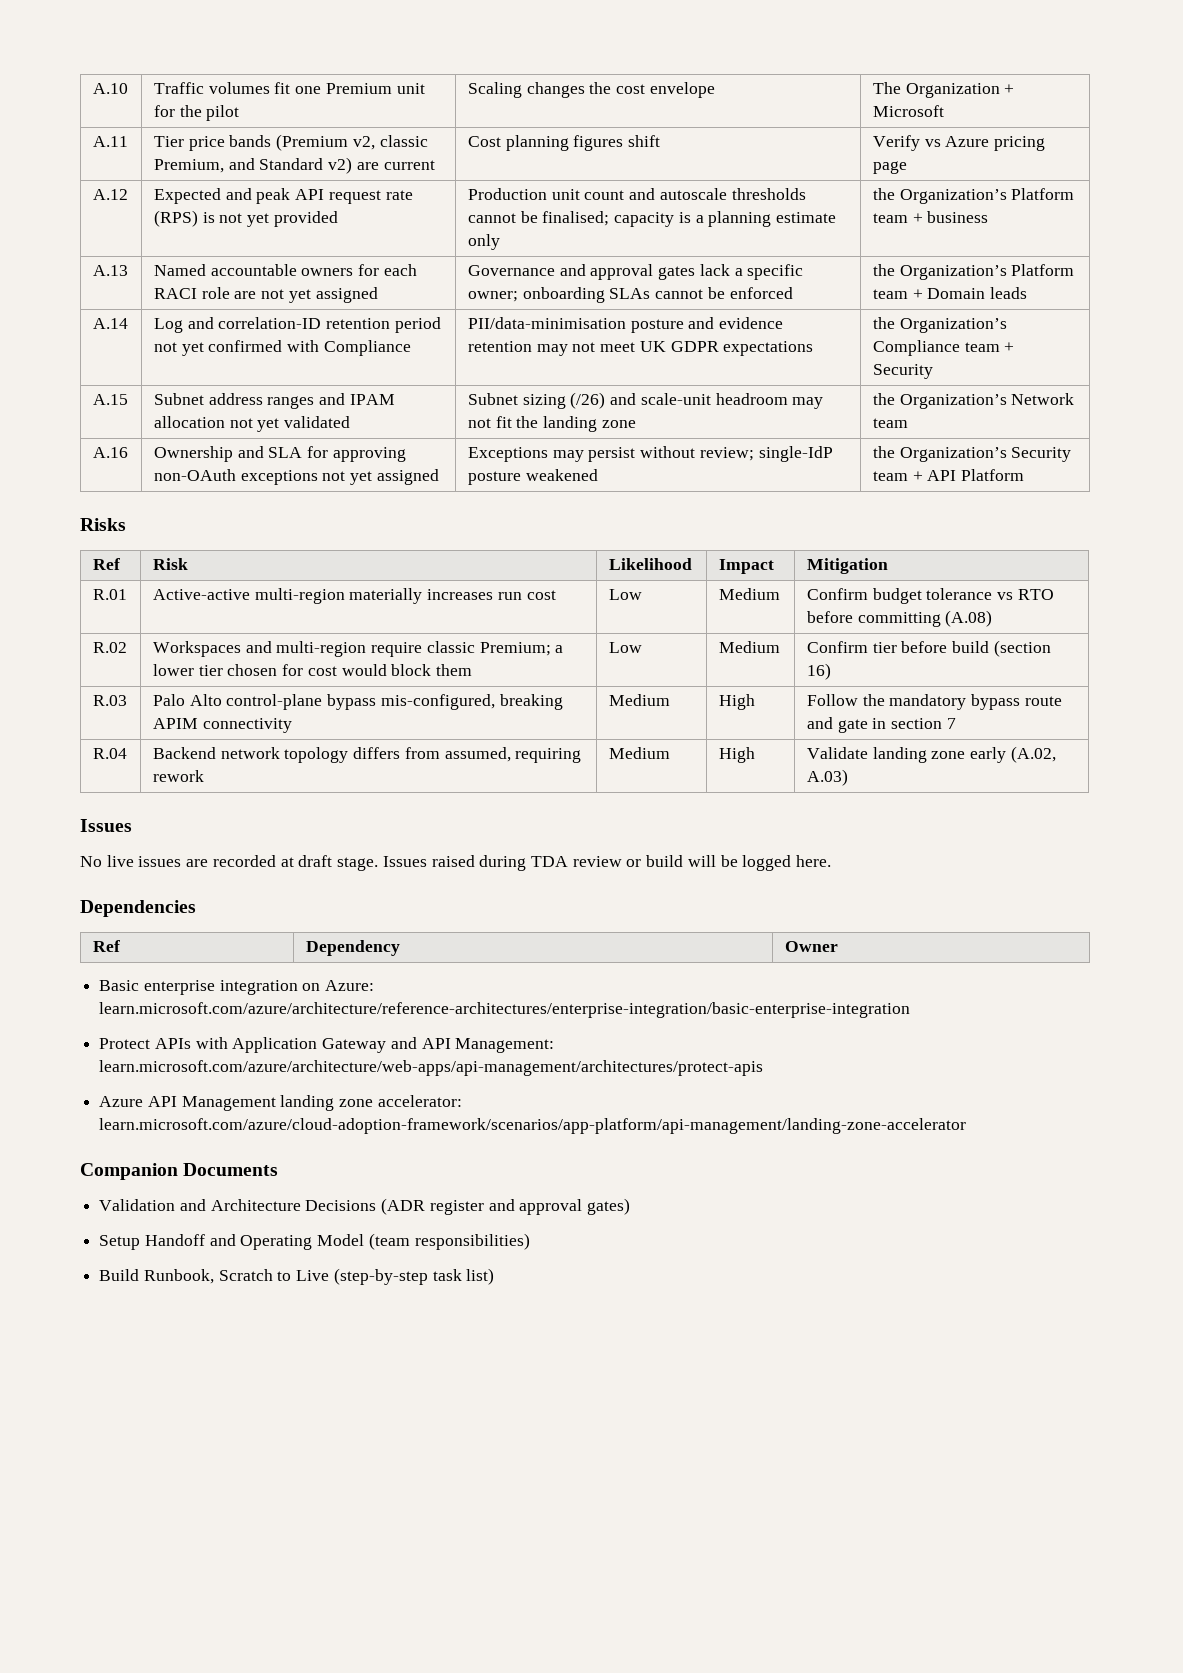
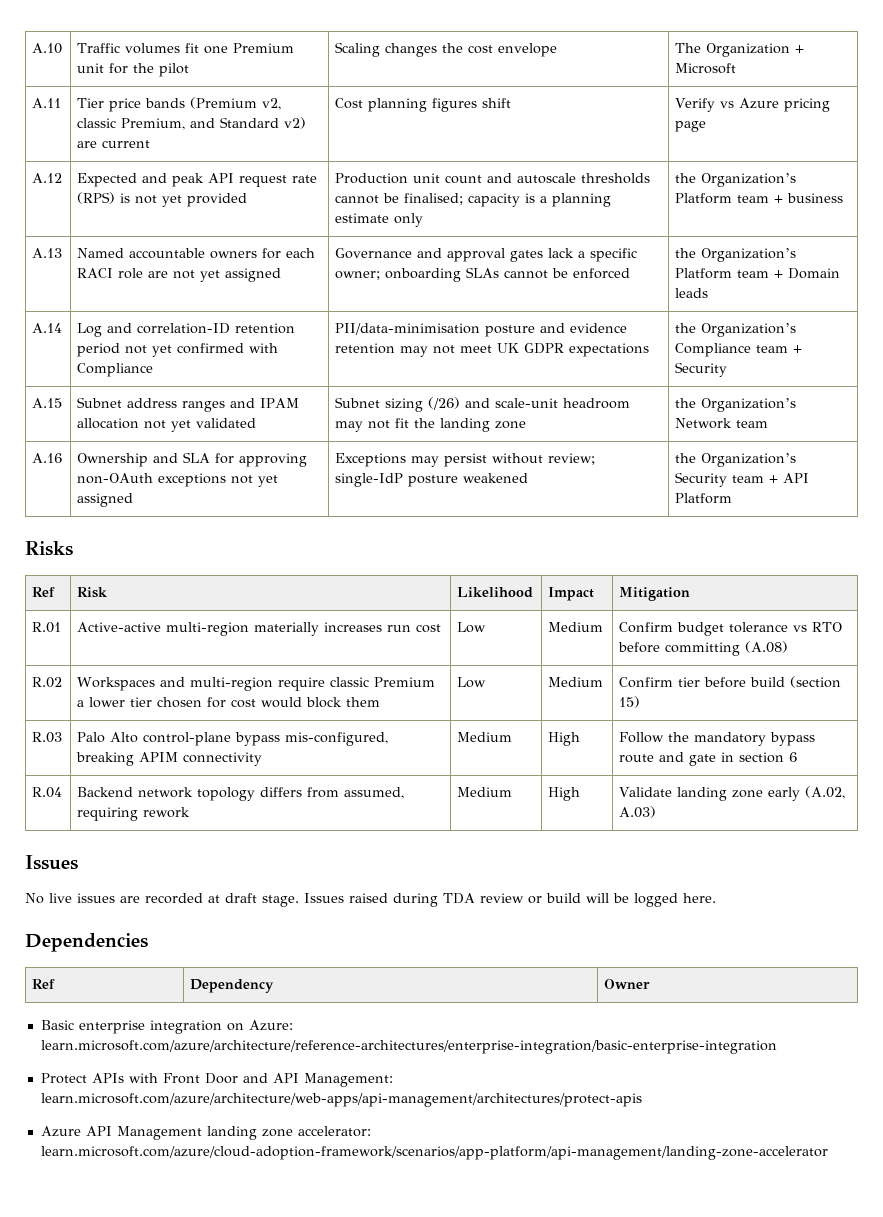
- R.02 | Workspaces and multi-region require classic Premium; a lower tier chosen for cost would block them | Low | Medium | Confirm tier before build (section 16)
+ R.02 | Workspaces and multi-region require classic Premium a lower tier chosen for cost would block them | Low | Medium | Confirm tier before build (section 15)
- R.03 | Palo Alto control-plane bypass mis-configured, breaking APIM connectivity | Medium | High | Follow the mandatory bypass route and gate in section 7
+ R.03 | Palo Alto control-plane bypass mis-configured, breaking APIM connectivity | Medium | High | Follow the mandatory bypass route and gate in section 6
- Protect APIs with Application Gateway and API Management: learn.microsoft.com/azure/architecture/web-apps/api-management/architectures/protect-apis
+ Protect APIs with Front Door and API Management: learn.microsoft.com/azure/architecture/web-apps/api-management/architectures/protect-apis
- Companion Documents
- Validation and Architecture Decisions (ADR register and approval gates)
- Setup Handoff and Operating Model (team responsibilities)
- Build Runbook, Scratch to Live (step-by-step task list)

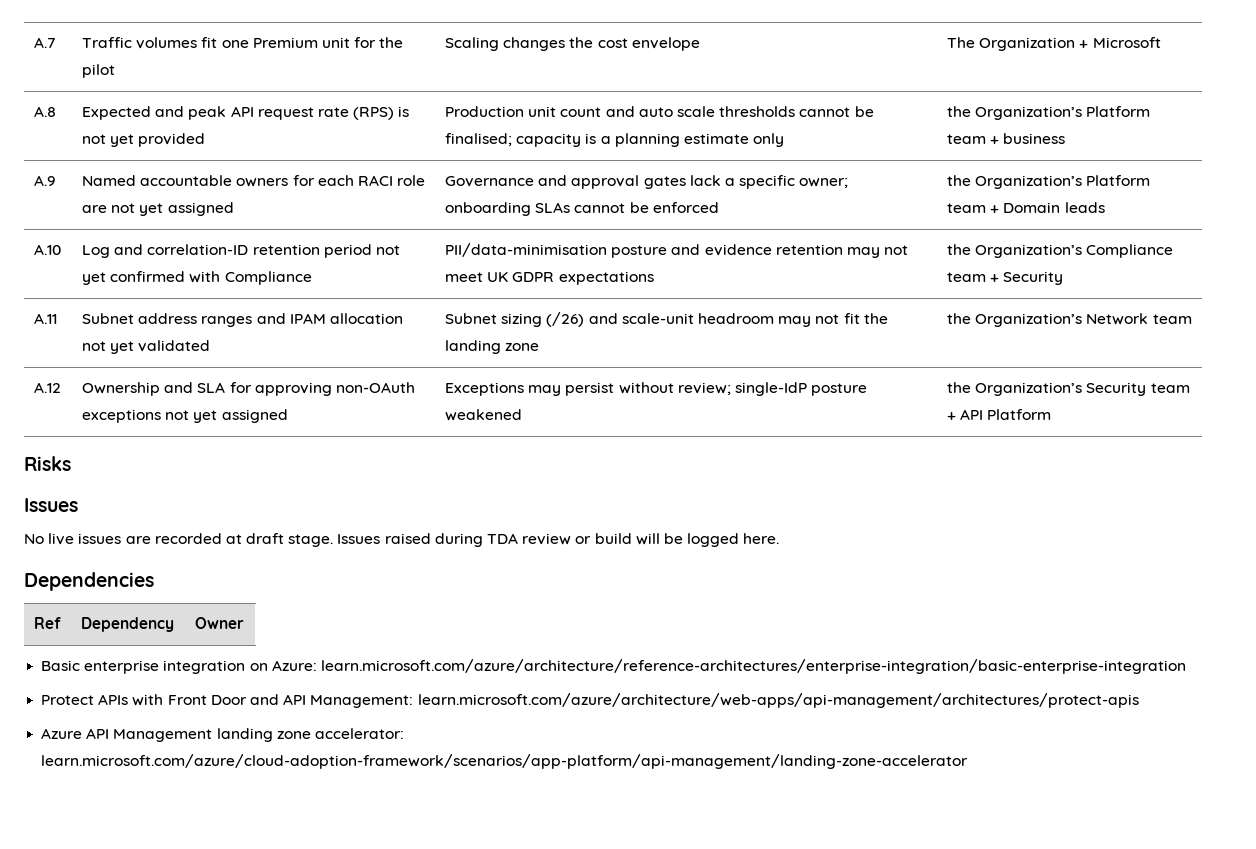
- A.10 | Traffic volumes fit one Premium unit for the pilot | Scaling changes the cost envelope | The Organization + Microsoft
+ A.7 | Traffic volumes fit one Premium unit for the pilot | Scaling changes the cost envelope | The Organization + Microsoft
- A.11 | Tier price bands (Premium v2, classic Premium, and Standard v2) are current | Cost planning figures shift | Verify vs Azure pricing page
- A.12 | Expected and peak API request rate (RPS) is not yet provided | Production unit count and autoscale thresholds cannot be finalised; capacity is a planning estimate only | the Organization’s Platform team + business
+ A.8 | Expected and peak API request rate (RPS) is not yet provided | Production unit count and auto scale thresholds cannot be finalised; capacity is a planning estimate only | the Organization’s Platform team + business
- A.13 | Named accountable owners for each RACI role are not yet assigned | Governance and approval gates lack a specific owner; onboarding SLAs cannot be enforced | the Organization’s Platform team + Domain leads
+ A.9 | Named accountable owners for each RACI role are not yet assigned | Governance and approval gates lack a specific owner; onboarding SLAs cannot be enforced | the Organization’s Platform team + Domain leads
- A.14 | Log and correlation-ID retention period not yet confirmed with Compliance | PII/data-minimisation posture and evidence retention may not meet UK GDPR expectations | the Organization’s Compliance team + Security
+ A.10 | Log and correlation-ID retention period not yet confirmed with Compliance | PII/data-minimisation posture and evidence retention may not meet UK GDPR expectations | the Organization’s Compliance team + Security
- A.15 | Subnet address ranges and IPAM allocation not yet validated | Subnet sizing (/26) and scale-unit headroom may not fit the landing zone | the Organization’s Network team
+ A.11 | Subnet address ranges and IPAM allocation not yet validated | Subnet sizing (/26) and scale-unit headroom may not fit the landing zone | the Organization’s Network team
- A.16 | Ownership and SLA for approving non-OAuth exceptions not yet assigned | Exceptions may persist without review; single-IdP posture weakened | the Organization’s Security team + API Platform
+ A.12 | Ownership and SLA for approving non-OAuth exceptions not yet assigned | Exceptions may persist without review; single-IdP posture weakened | the Organization’s Security team + API Platform
- Ref | Risk | Likelihood | Impact | Mitigation
- R.01 | Active-active multi-region materially increases run cost | Low | Medium | Confirm budget tolerance vs RTO before committing (A.08)
- R.02 | Workspaces and multi-region require classic Premium a lower tier chosen for cost would block them | Low | Medium | Confirm tier before build (section 15)
- R.03 | Palo Alto control-plane bypass mis-configured, breaking APIM connectivity | Medium | High | Follow the mandatory bypass route and gate in section 6
- R.04 | Backend network topology differs from assumed, requiring rework | Medium | High | Validate landing zone early (A.02, A.03)

